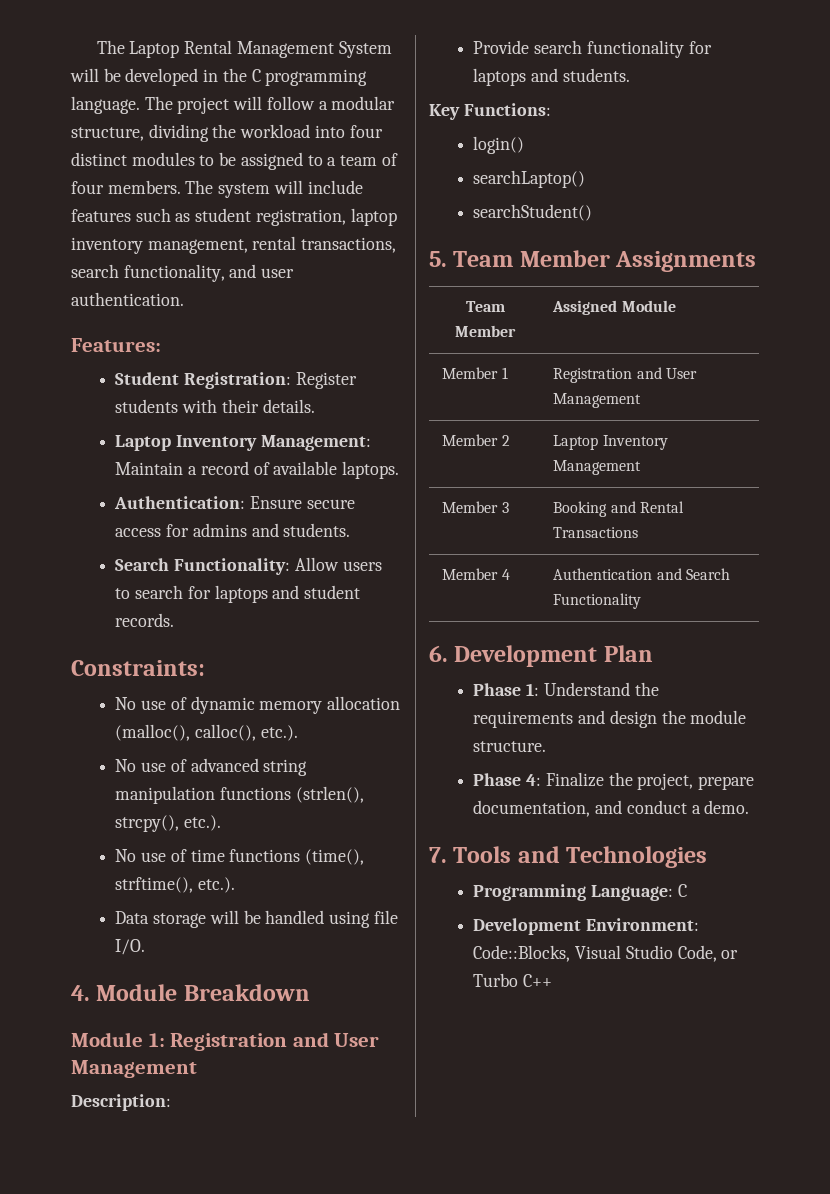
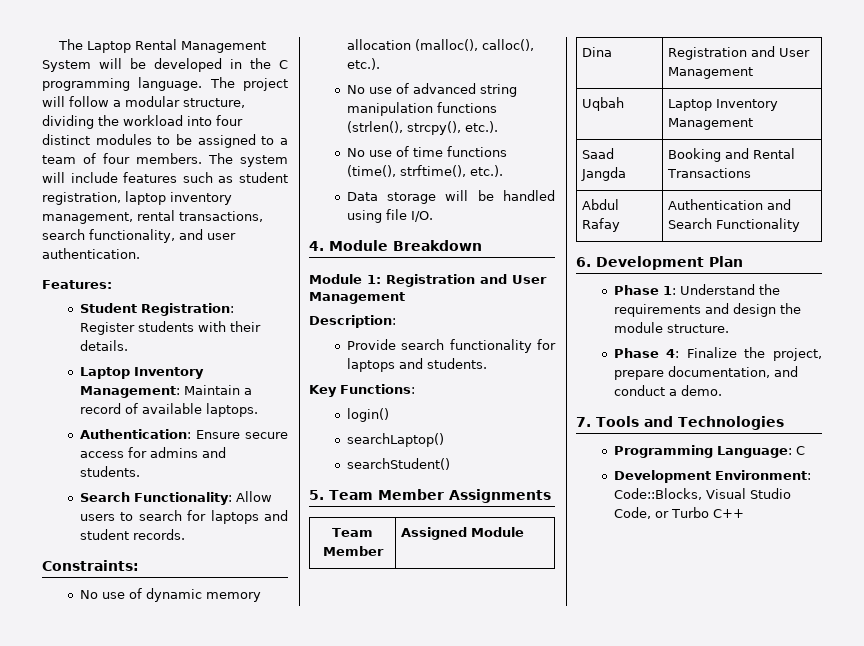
- Member 1 | Registration and User Management
- Member 2 | Laptop Inventory Management
+ Dina | Registration and User Management
+ Uqbah | Laptop Inventory Management
- Member 3 | Booking and Rental Transactions
+ Saad Jangda | Booking and Rental Transactions
- Member 4 | Authentication and Search Functionality
+ Abdul Rafay | Authentication and Search Functionality

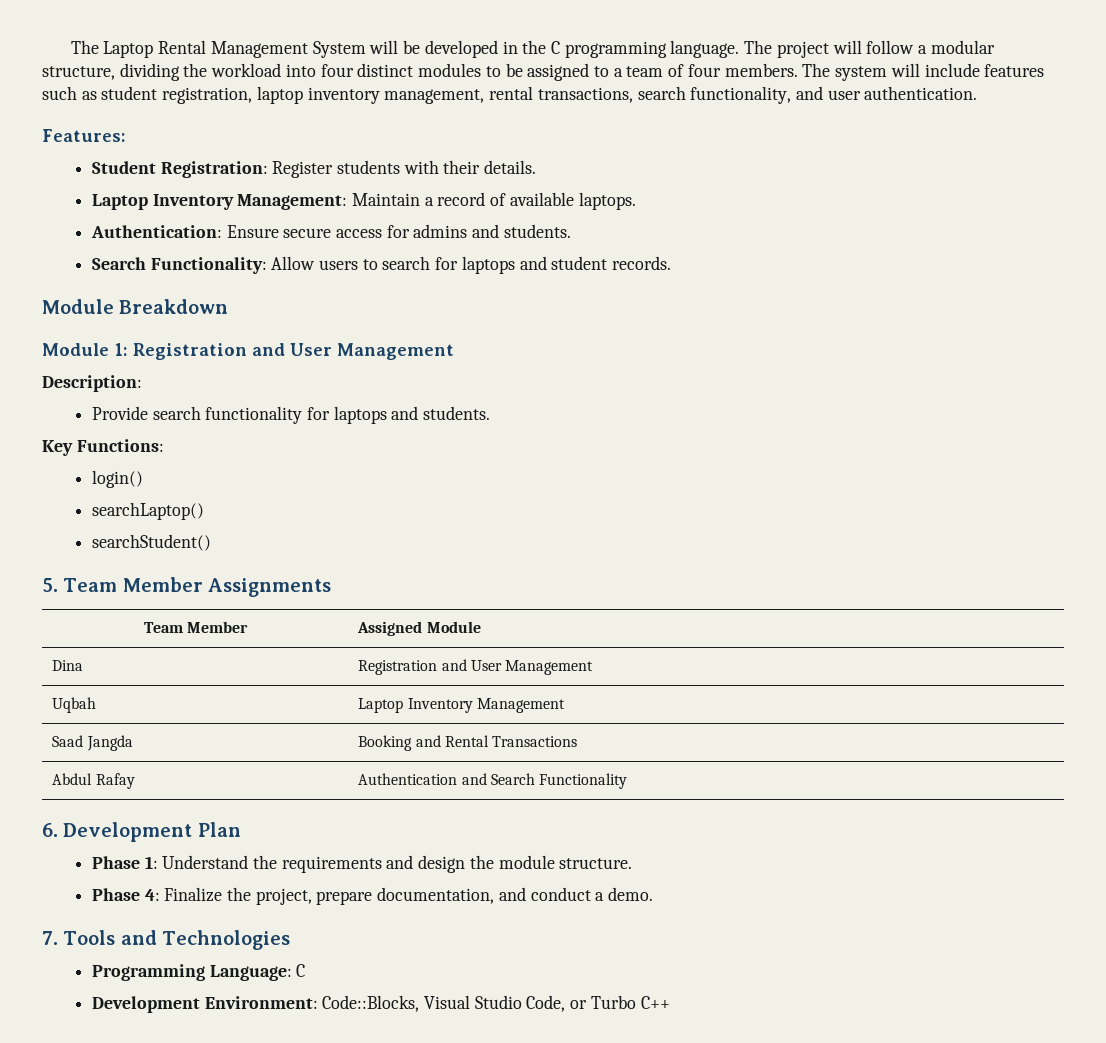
- Constraints:
- No use of dynamic memory allocation (malloc(), calloc(), etc.).
- No use of advanced string manipulation functions (strlen(), strcpy(), etc.).
- No use of time functions (time(), strftime(), etc.).
- Data storage will be handled using file I/O.
- 4. Module Breakdown
+ Module Breakdown

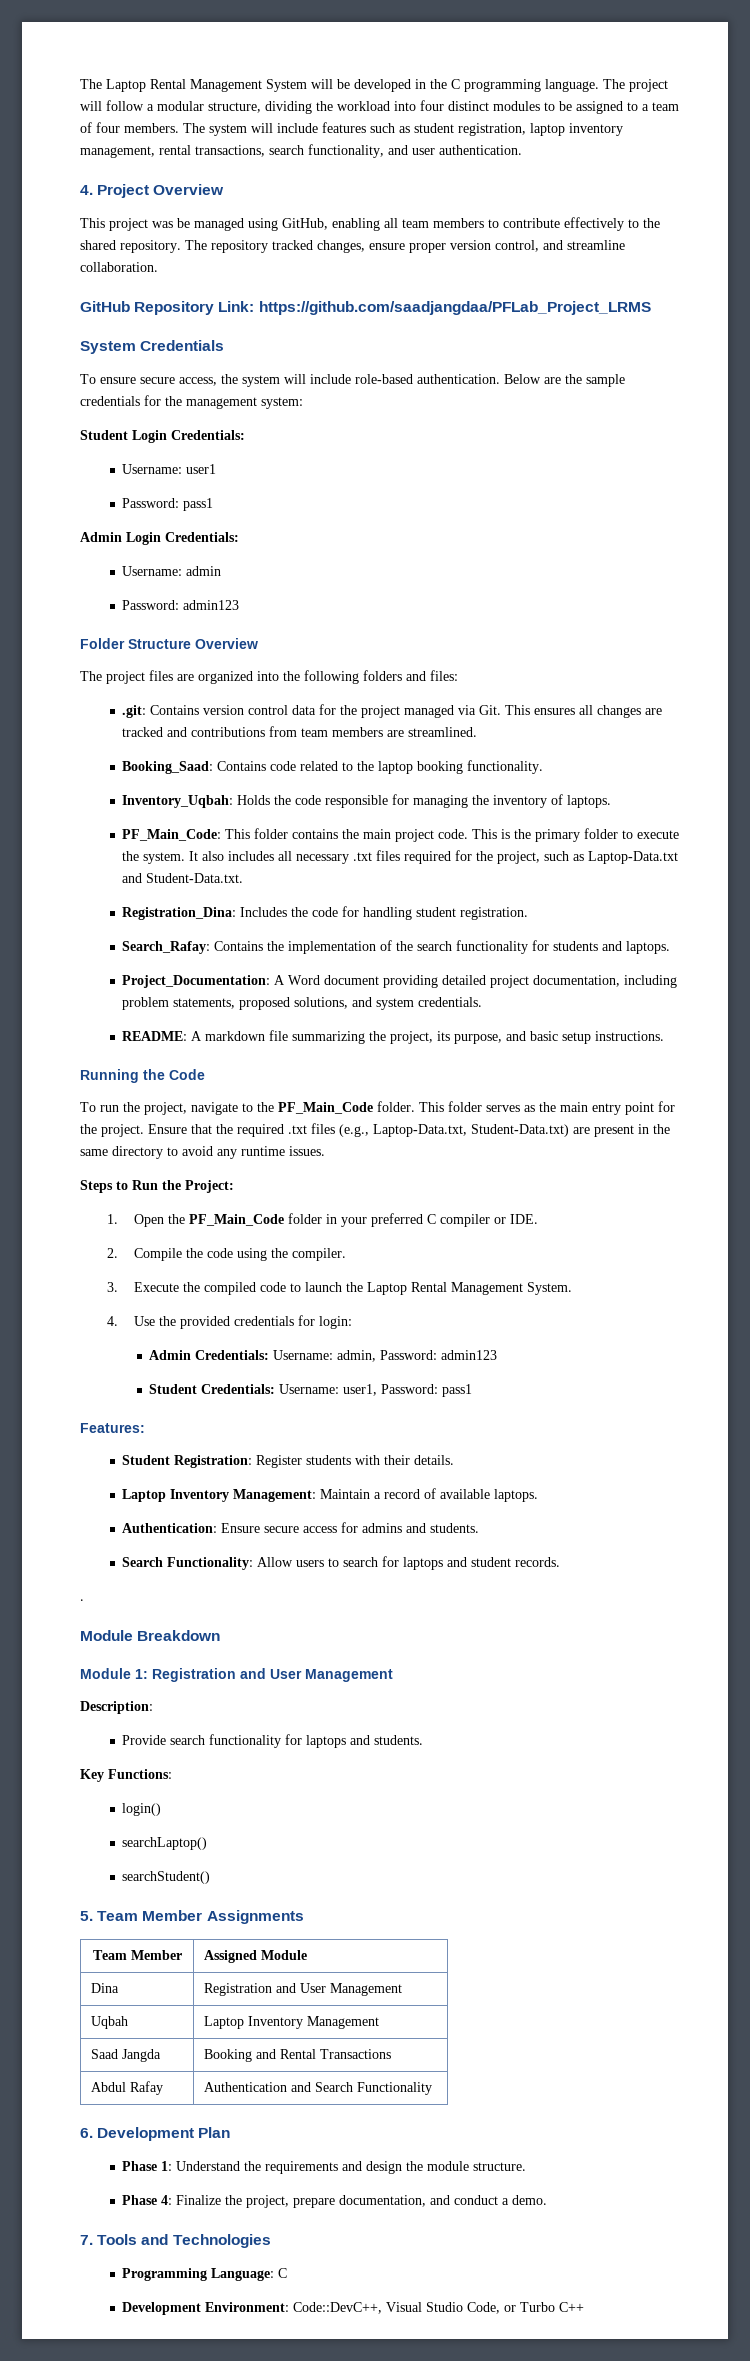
+ 4. Project Overview
+ This project was be managed using GitHub, enabling all team members to contribute effectively to the shared repository. The repository tracked changes, ensure proper version control, and streamline collaboration.
+ GitHub Repository Link: https://github.com/saadjangdaa/PFLab_Project_LRMS
+ System Credentials
+ To ensure secure access, the system will include role-based authentication. Below are the sample credentials for the management system:
+ Student Login Credentials:
+ Username: user1
+ Password: pass1
+ Admin Login Credentials:
+ Username: admin
+ Password: admin123
+ Folder Structure Overview
+ The project files are organized into the following folders and files:
+ .git: Contains version control data for the project managed via Git. This ensures all changes are tracked and contributions from team members are streamlined.
+ Booking_Saad: Contains code related to the laptop booking functionality.
+ Inventory_Uqbah: Holds the code responsible for managing the inventory of laptops.
+ PF_Main_Code: This folder contains the main project code. This is the primary folder to execute the system. It also includes all necessary .txt files required for the project, such as Laptop-Data.txt and Student-Data.txt.
+ Registration_Dina: Includes the code for handling student registration.
+ Search_Rafay: Contains the implementation of the search functionality for students and laptops.
+ Project_Documentation: A Word document providing detailed project documentation, including problem statements, proposed solutions, and system credentials.
+ README: A markdown file summarizing the project, its purpose, and basic setup instructions.
+ Running the Code
+ To run the project, navigate to the PF_Main_Code folder. This folder serves as the main entry point for the project. Ensure that the required .txt files (e.g., Laptop-Data.txt, Student-Data.txt) are present in the same directory to avoid any runtime issues.
+ Steps to Run the Project:
+ 1. Open the PF_Main_Code folder in your preferred C compiler or IDE.
+ 2. Compile the code using the compiler.
+ 3. Execute the compiled code to launch the Laptop Rental Management System.
+ 4. Use the provided credentials for login:
+ Admin Credentials: Username: admin, Password: admin123
+ Student Credentials: Username: user1, Password: pass1
+ .
- Development Environment: Code::Blocks, Visual Studio Code, or Turbo C++
+ Development Environment: Code::DevC++, Visual Studio Code, or Turbo C++

